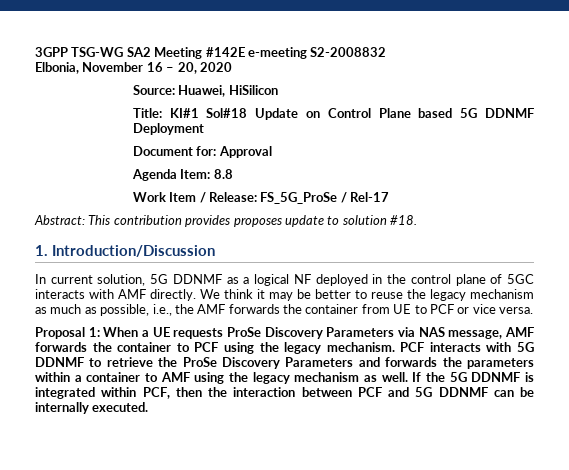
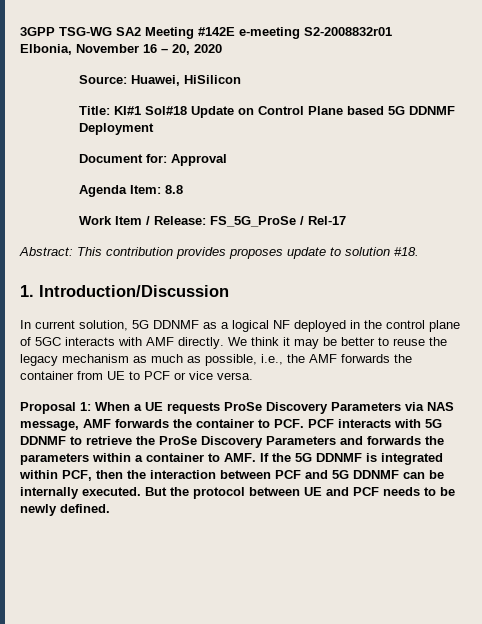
- 3GPP TSG-WG SA2 Meeting #142E e-meeting S2-2008832
+ 3GPP TSG-WG SA2 Meeting #142E e-meeting S2-2008832r01
- Proposal 1: When a UE requests ProSe Discovery Parameters via NAS message, AMF forwards the container to PCF using the legacy mechanism. PCF interacts with 5G DDNMF to retrieve the ProSe Discovery Parameters and forwards the parameters within a container to AMF using the legacy mechanism as well. If the 5G DDNMF is integrated within PCF, then the interaction between PCF and 5G DDNMF can be internally executed.
+ Proposal 1: When a UE requests ProSe Discovery Parameters via NAS message, AMF forwards the container to PCF. PCF interacts with 5G DDNMF to retrieve the ProSe Discovery Parameters and forwards the parameters within a container to AMF. If the 5G DDNMF is integrated within PCF, then the interaction between PCF and 5G DDNMF can be internally executed.
+ But the protocol between UE and PCF needs to be newly defined.

